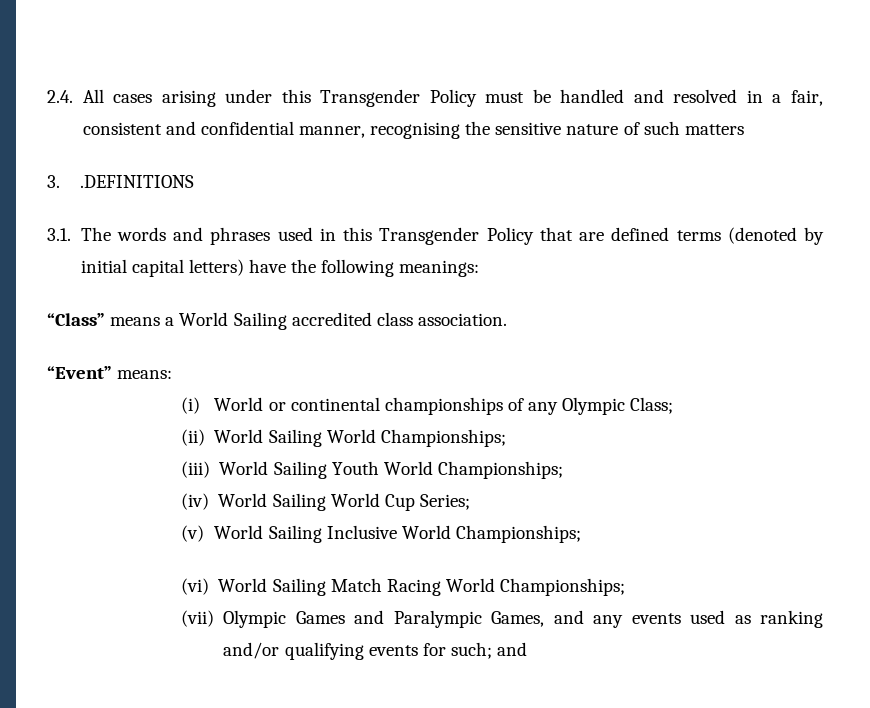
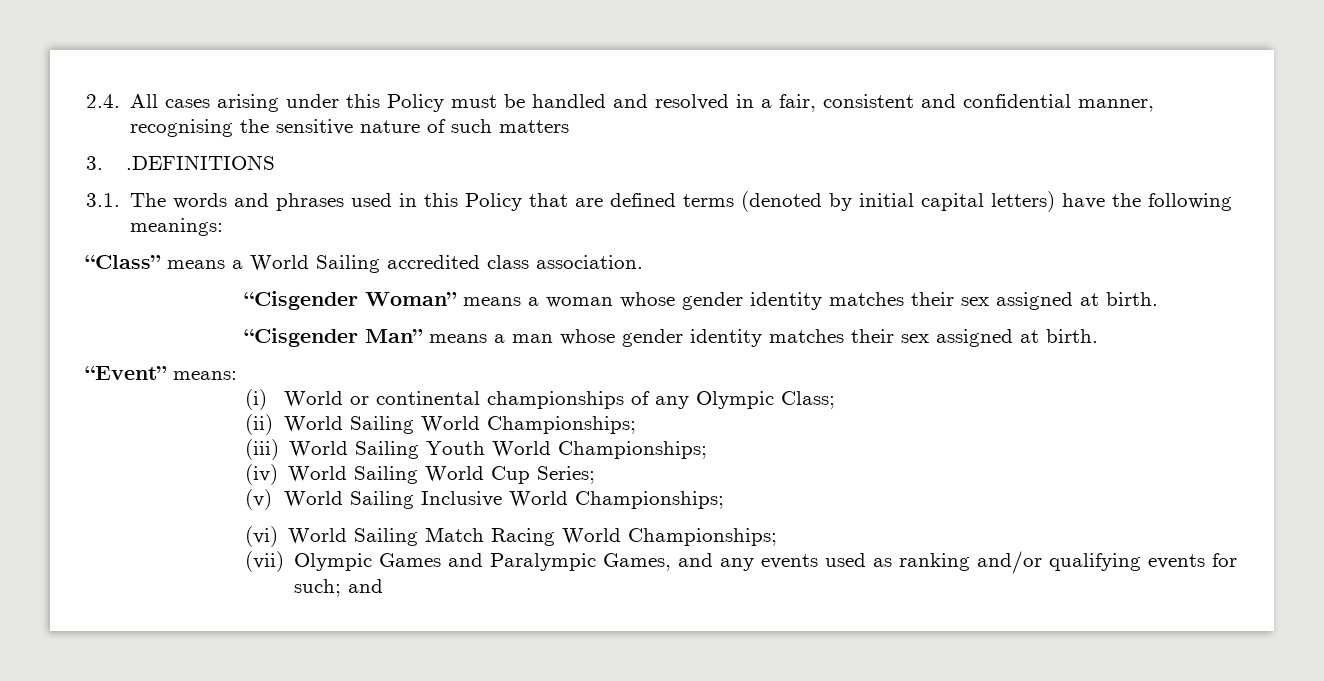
- 2.4. All cases arising under this Transgender Policy must be handled and resolved in a fair, consistent and confidential manner, recognising the sensitive nature of such matters
+ 2.4. All cases arising under this Policy must be handled and resolved in a fair, consistent and confidential manner, recognising the sensitive nature of such matters
- 3.1. The words and phrases used in this Transgender Policy that are defined terms (denoted by initial capital letters) have the following meanings:
+ 3.1. The words and phrases used in this Policy that are defined terms (denoted by initial capital letters) have the following meanings:
+ “Cisgender Woman” means a woman whose gender identity matches their sex assigned at birth.
+ “Cisgender Man” means a man whose gender identity matches their sex assigned at birth.

